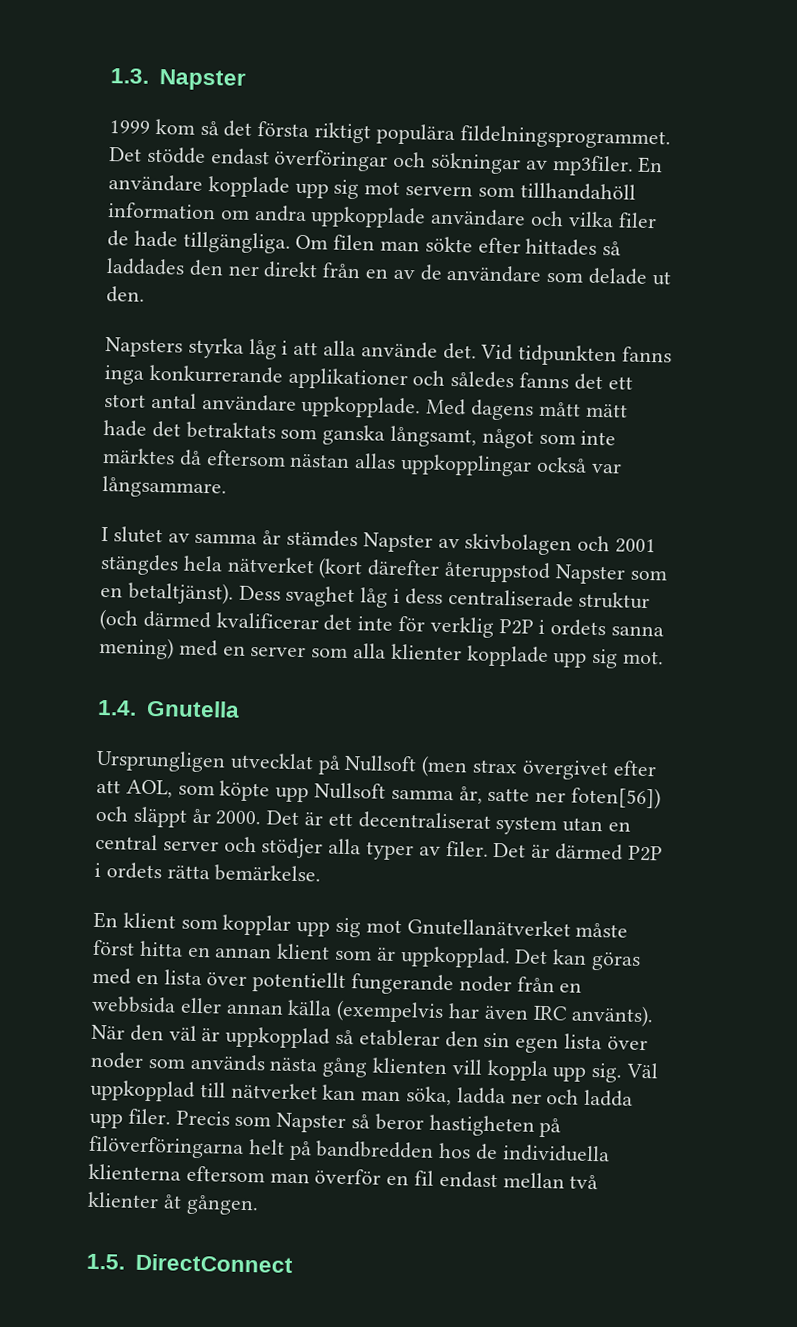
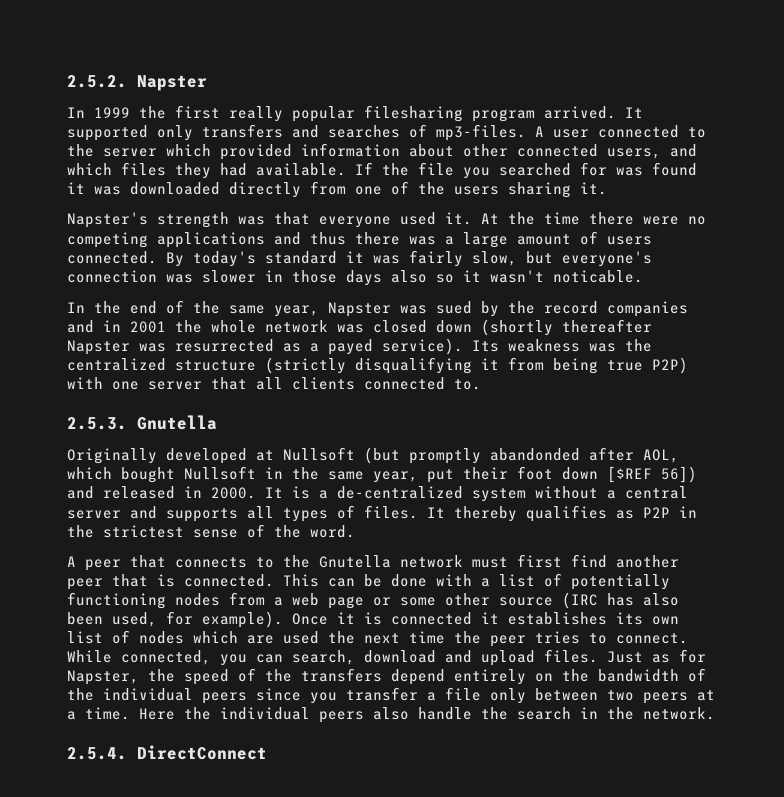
- 1.3. Napster
+ 2.5.2. Napster
- 1999 kom så det första riktigt populära fildelningsprogrammet. Det stödde endast överföringar och sökningar av mp3filer. En användare kopplade upp sig mot servern som tillhandahöll information om andra uppkopplade användare och vilka filer de hade tillgängliga. Om filen man sökte efter hittades så laddades den ner direkt från en av de användare som delade ut den.
- Napsters styrka låg i att alla använde det. Vid tidpunkten fanns inga konkurrerande applikationer och således fanns det ett stort antal användare uppkopplade. Med dagens mått mätt hade det betraktats som ganska långsamt, något som inte märktes då eftersom nästan allas uppkopplingar också var långsammare.
- I slutet av samma år stämdes Napster av skivbolagen och 2001 stängdes hela nätverket (kort därefter återuppstod Napster som en betaltjänst). Dess svaghet låg i dess centraliserade struktur (och därmed kvalificerar det inte för verklig P2P i ordets sanna mening) med en server som alla klienter kopplade upp sig mot.
- 1.4. Gnutella
- Ursprungligen utvecklat på Nullsoft (men strax övergivet efter att AOL, som köpte upp Nullsoft samma år, satte ner foten[56]) och släppt år 2000. Det är ett decentraliserat system utan en central server och stödjer alla typer av filer. Det är därmed P2P i ordets rätta bemärkelse.
- En klient som kopplar upp sig mot Gnutellanätverket måste först hitta en annan klient som är uppkopplad. Det kan göras med en lista över potentiellt fungerande noder från en webbsida eller annan källa (exempelvis har även IRC använts). När den väl är uppkopplad så etablerar den sin egen lista över noder som används nästa gång klienten vill koppla upp sig. Väl uppkopplad till nätverket kan man söka, ladda ner och ladda upp filer. Precis som Napster så beror hastigheten på filöverföringarna helt på bandbredden hos de individuella klienterna eftersom man överför en fil endast mellan två klienter åt gången.
- 1.5. DirectConnect
+ In 1999 the first really popular filesharing program arrived. It supported only transfers and searches of mp3-files. A user connected to the server which provided information about other connected users, and which files they had available. If the file you searched for was found it was downloaded directly from one of the users sharing it.
+ Napster's strength was that everyone used it. At the time there were no competing applications and thus there was a large amount of users connected. By today's standard it was fairly slow, but everyone's connection was slower in those days also so it wasn't noticable.
+ In the end of the same year, Napster was sued by the record companies and in 2001 the whole network was closed down (shortly thereafter Napster was resurrected as a payed service). Its weakness was the centralized structure (strictly disqualifying it from being true P2P) with one server that all clients connected to.
+ 2.5.3. Gnutella
+ Originally developed at Nullsoft (but promptly abandonded after AOL, which bought Nullsoft in the same year, put their foot down [$REF 56]) and released in 2000. It is a de-centralized system without a central server and supports all types of files. It thereby qualifies as P2P in the strictest sense of the word.
+ A peer that connects to the Gnutella network must first find another peer that is connected. This can be done with a list of potentially functioning nodes from a web page or some other source (IRC has also been used, for example). Once it is connected it establishes its own list of nodes which are used the next time the peer tries to connect. While connected, you can search, download and upload files. Just as for Napster, the speed of the transfers depend entirely on the bandwidth of the individual peers since you transfer a file only between two peers at a time. Here the individual peers also handle the search in the network.
+ 2.5.4. DirectConnect

